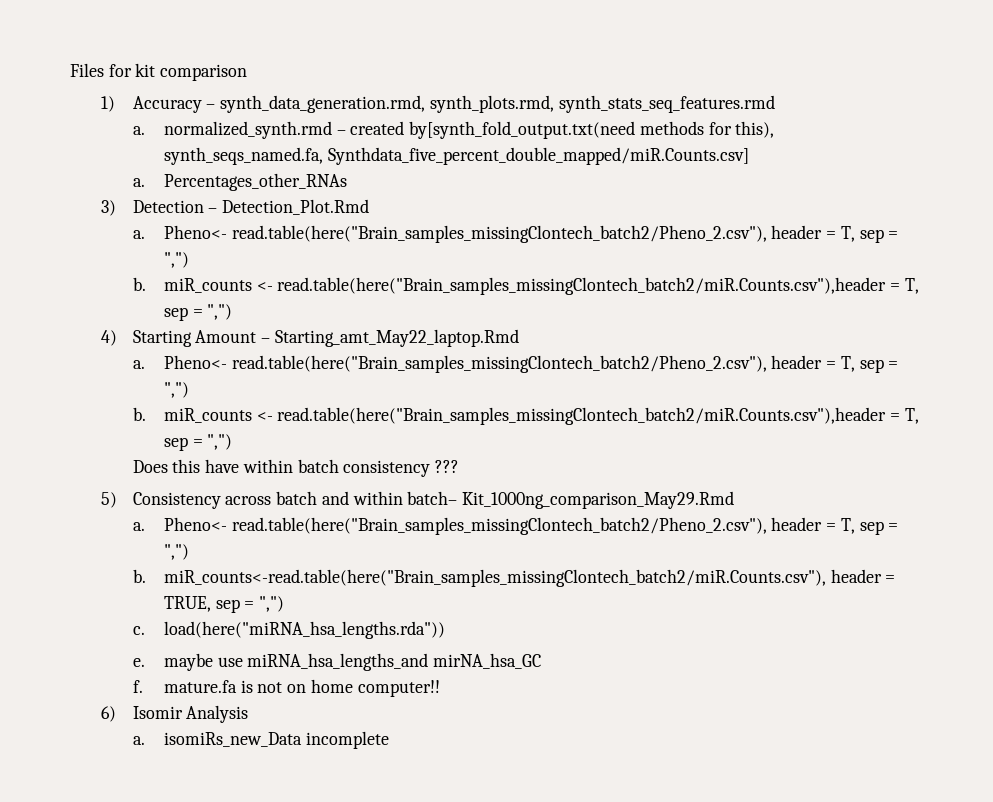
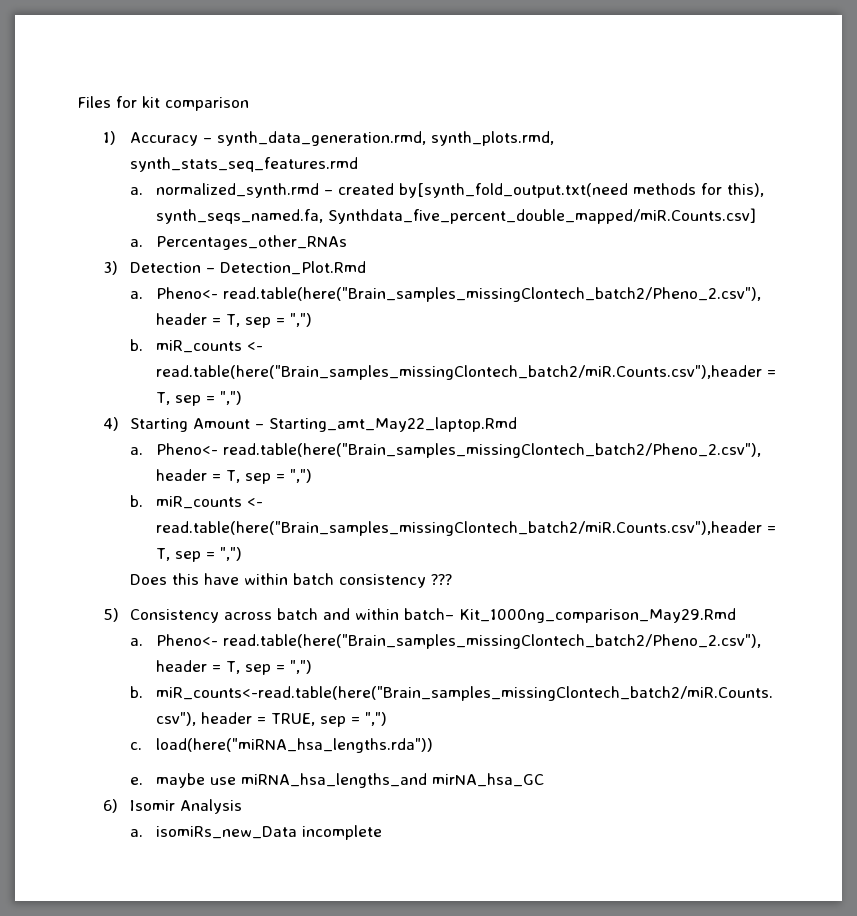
- f. mature.fa is not on home computer!!

